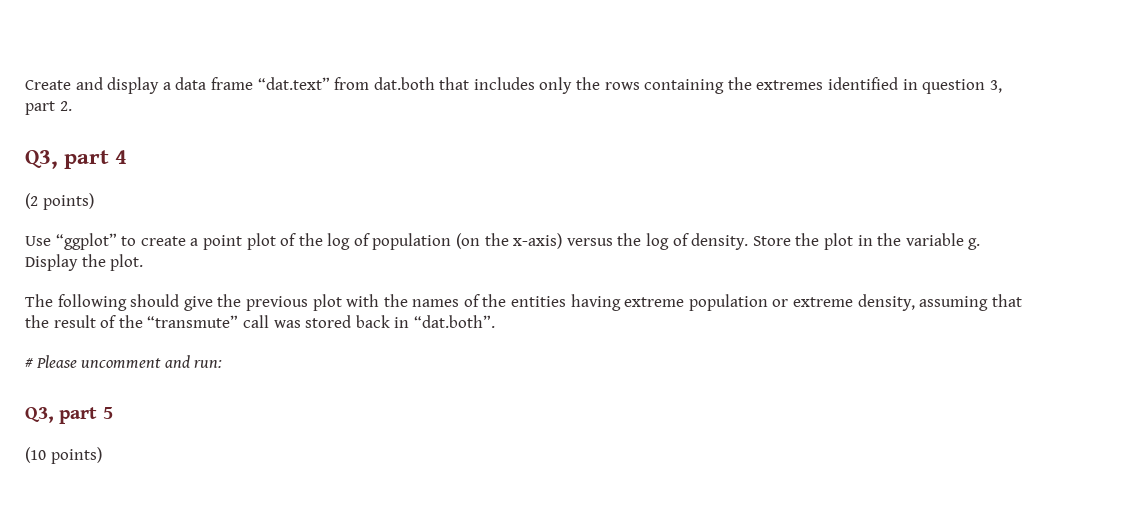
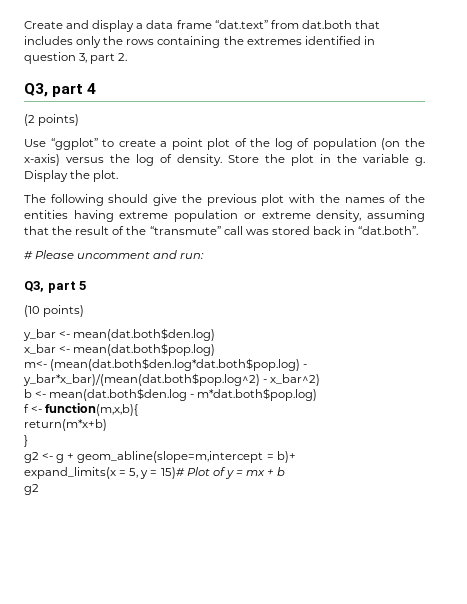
+ y_bar <- mean(dat.both$den.log)
+ x_bar <- mean(dat.both$pop.log)
+ m<- (mean(dat.both$den.log*dat.both$pop.log) - y_bar*x_bar)/(mean(dat.both$pop.log^2) - x_bar^2)
+ b <- mean(dat.both$den.log - m*dat.both$pop.log)
+ f <- function(m,x,b){
+ return(m*x+b)
+ }
+ g2 <- g + geom_abline(slope=m,intercept = b)+
+ expand_limits(x = 5, y = 15)# Plot of y = mx + b
+ g2

